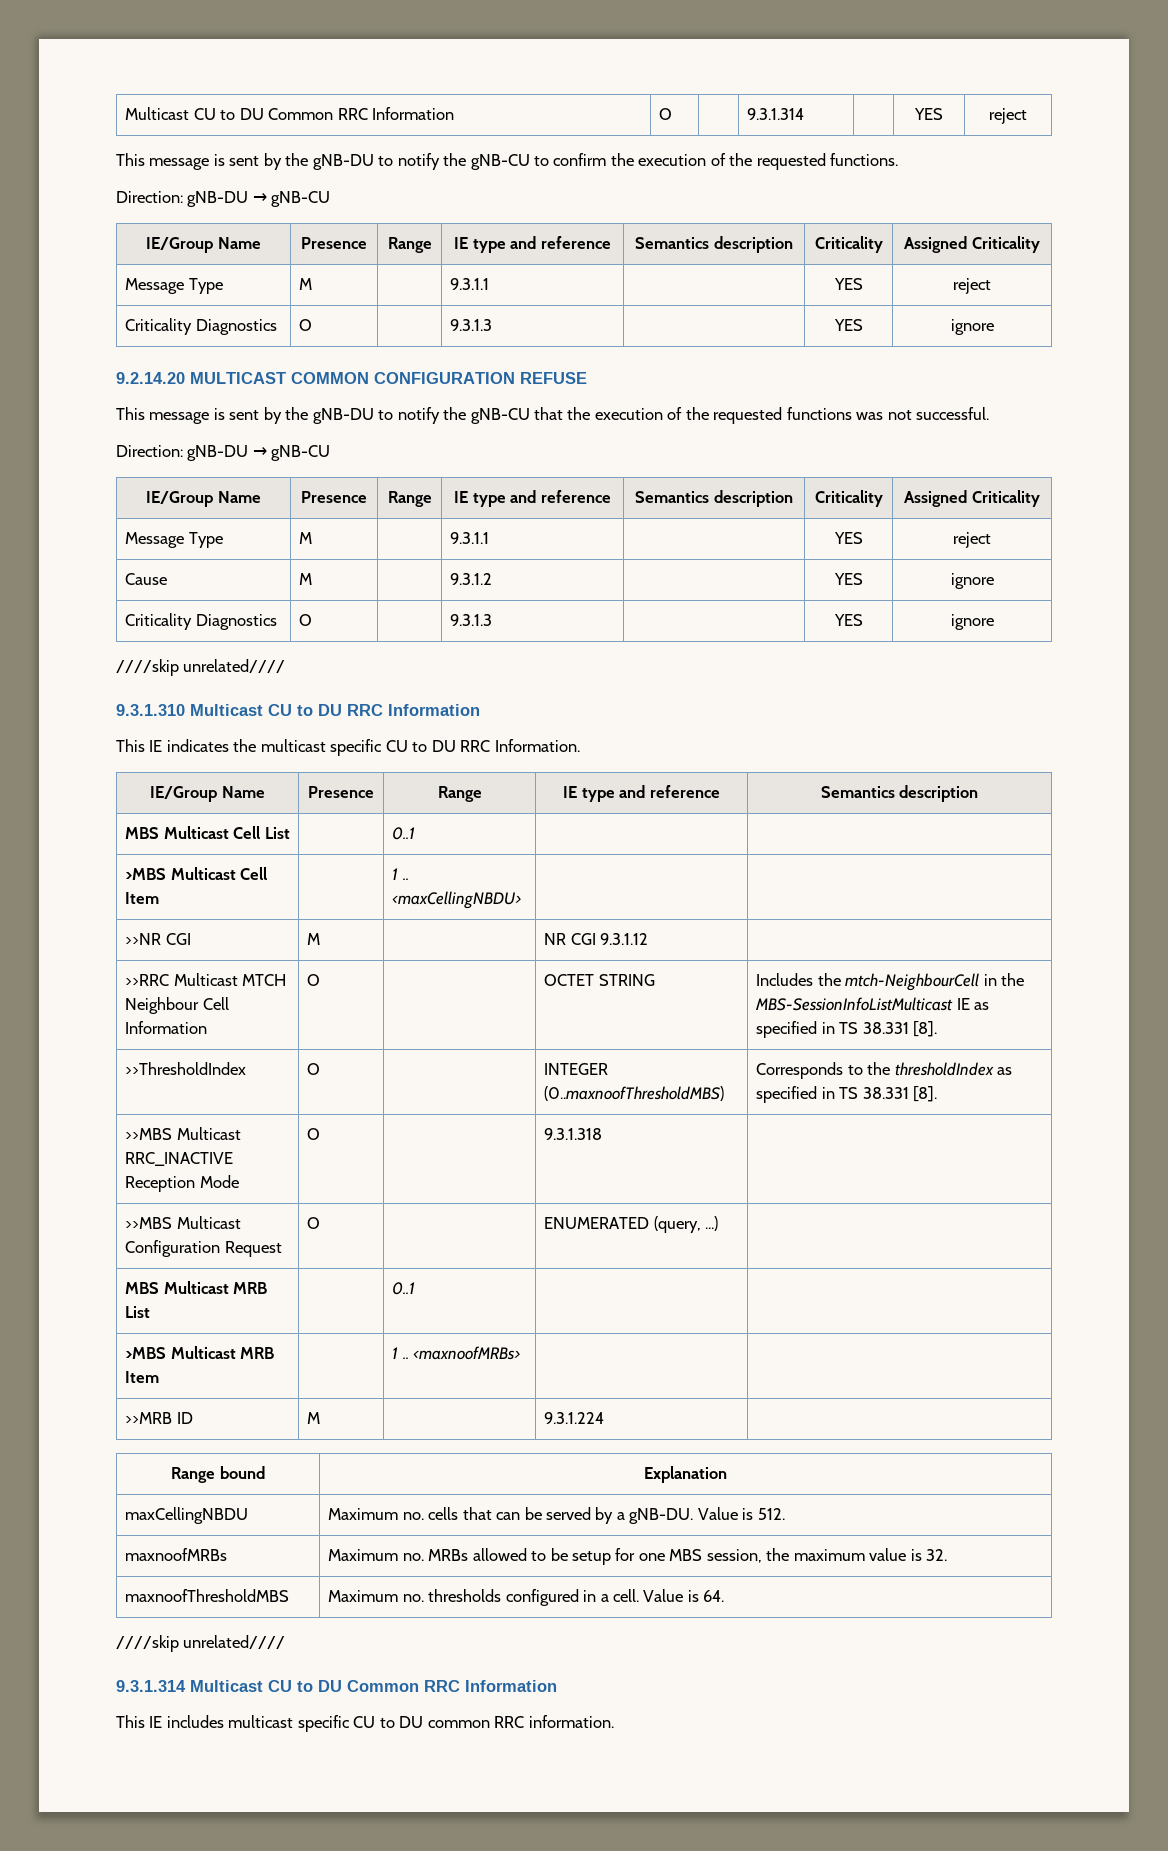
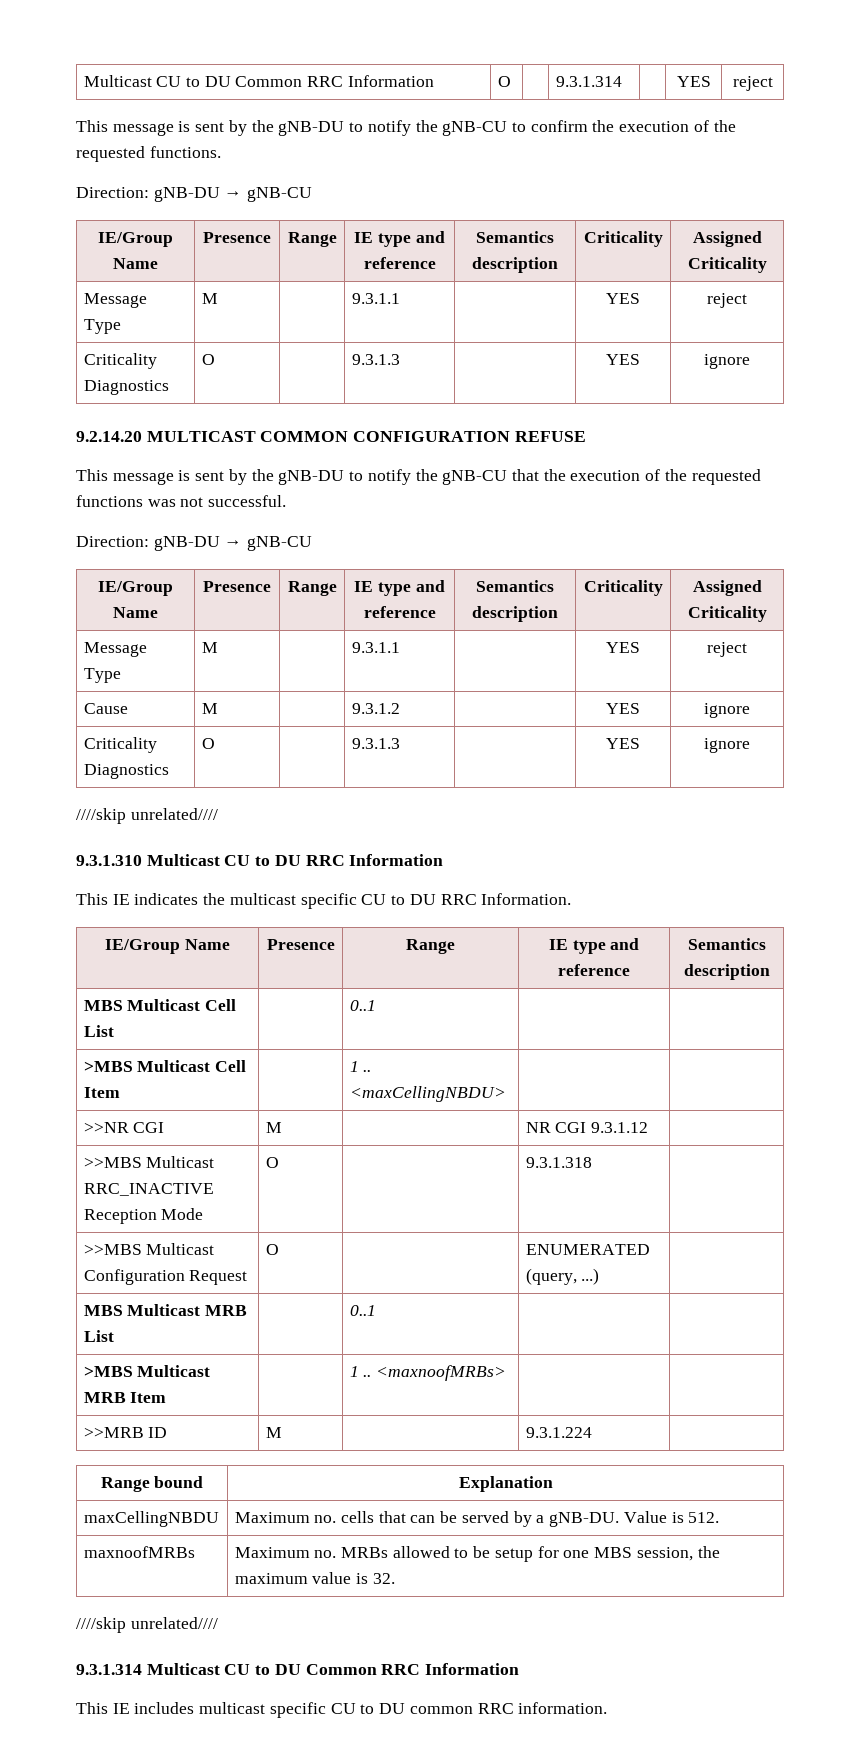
- >>RRC Multicast MTCH Neighbour Cell Information | O | | OCTET STRING | Includes the mtch-NeighbourCell in the MBS-SessionInfoListMulticast IE as specified in TS 38.331 [8].
- >>ThresholdIndex | O | | INTEGER (0..maxnoofThresholdMBS) | Corresponds to the thresholdIndex as specified in TS 38.331 [8].
- maxnoofThresholdMBS | Maximum no. thresholds configured in a cell. Value is 64.

